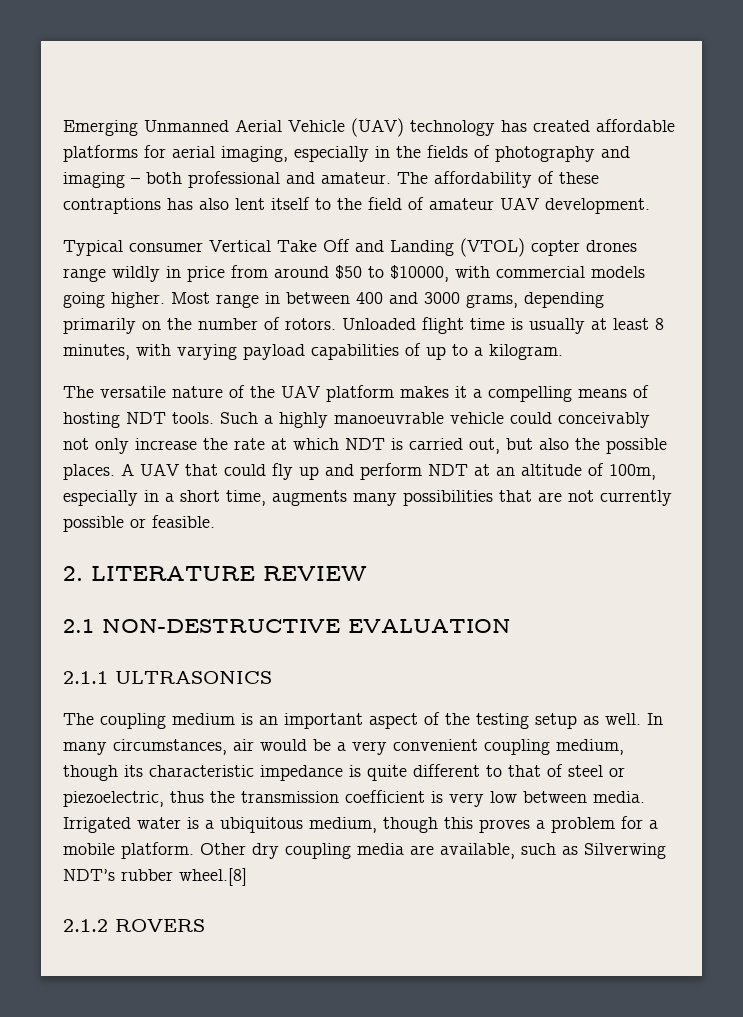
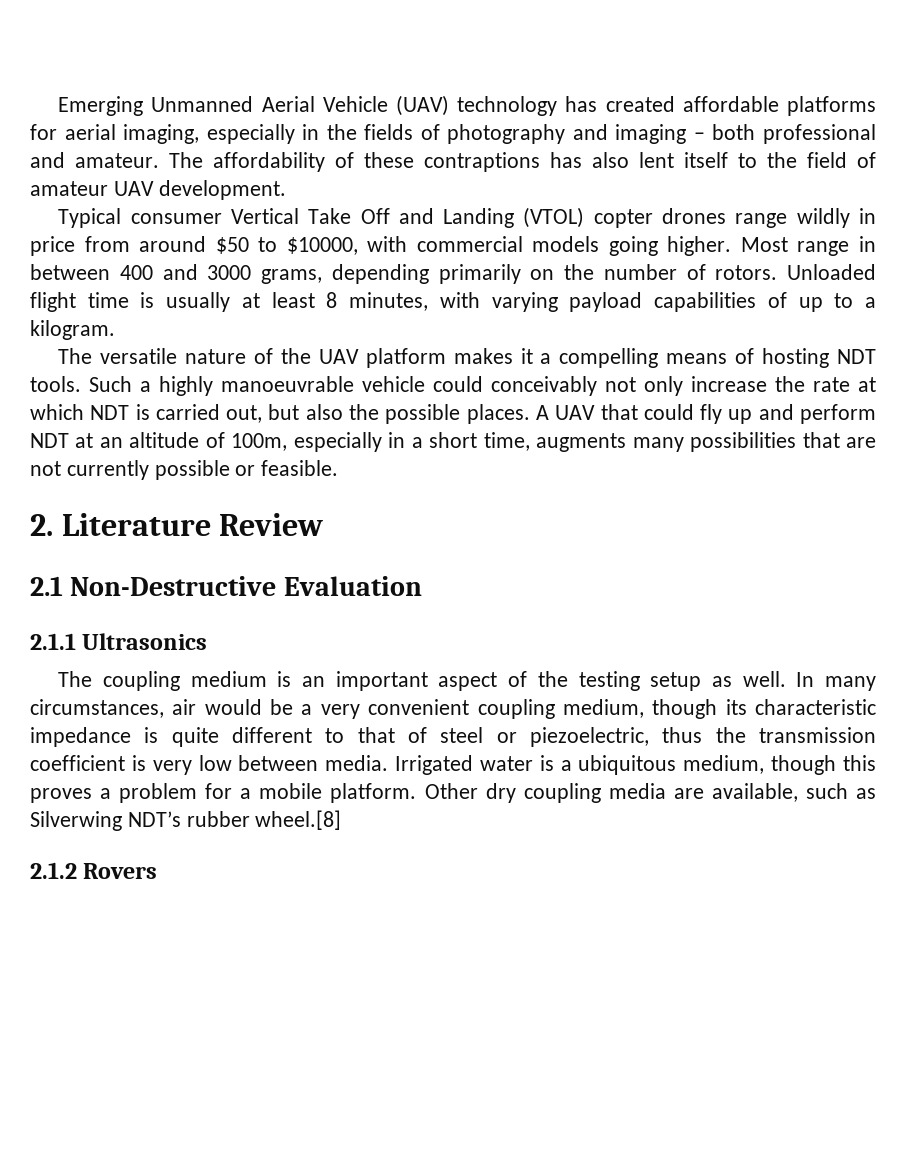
- 2. LITERATURE REVIEW
+ 2. Literature Review
- 2.1 NON-DESTRUCTIVE EVALUATION
+ 2.1 Non-Destructive Evaluation
- 2.1.1 ULTRASONICS
+ 2.1.1 Ultrasonics
- 2.1.2 ROVERS
+ 2.1.2 Rovers

